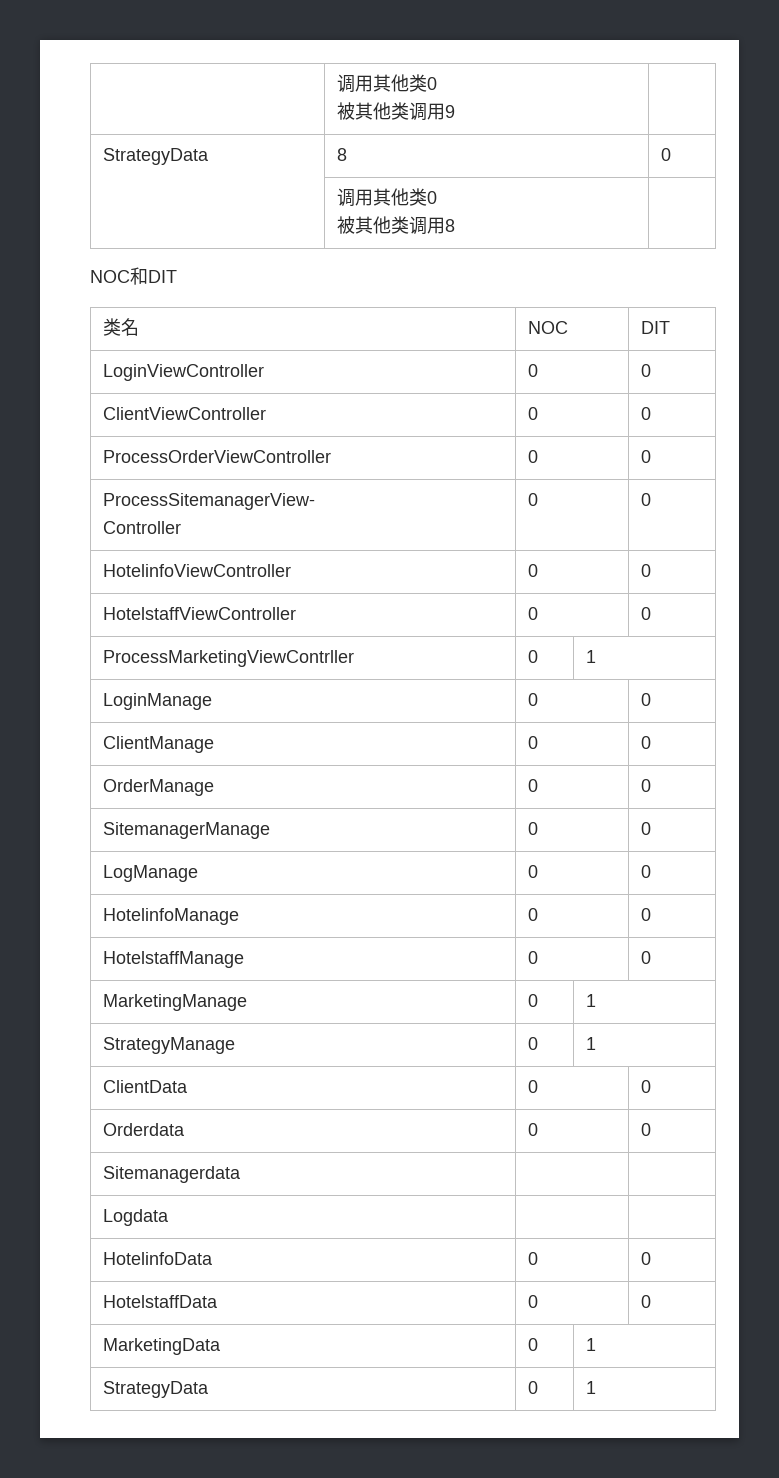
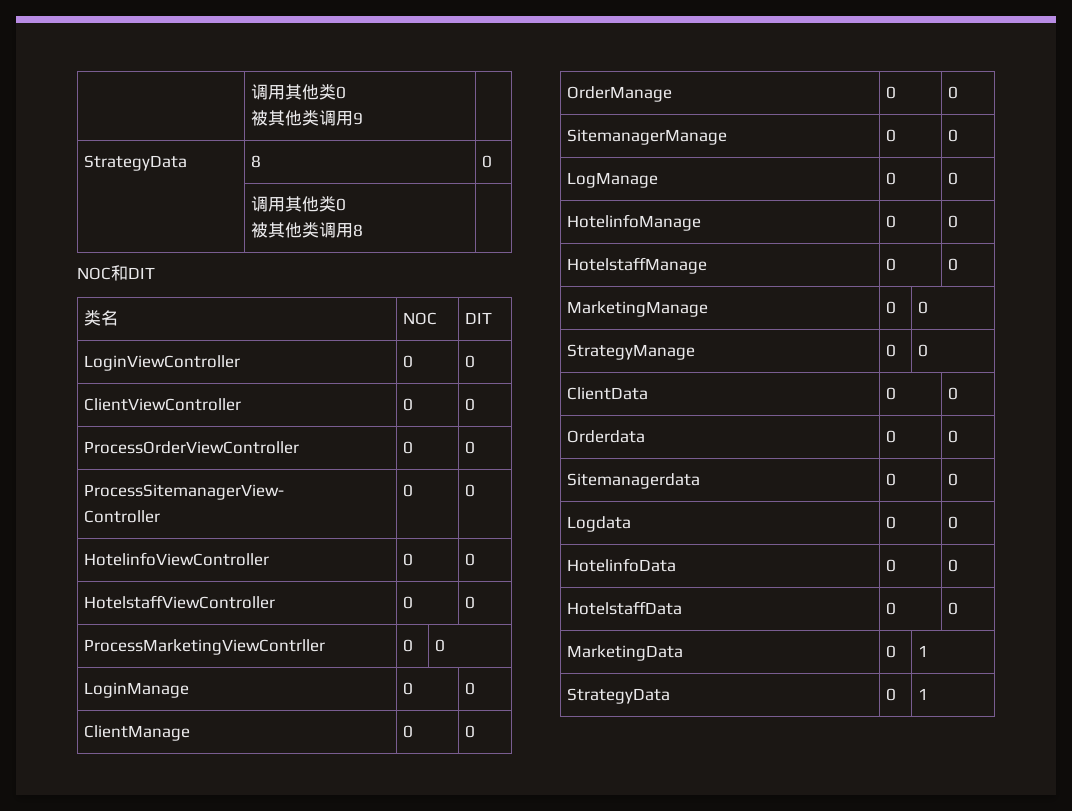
- ProcessMarketingViewContrller | 0 | 1
+ ProcessMarketingViewContrller | 0 | 0
- MarketingManage | 0 | 1
+ MarketingManage | 0 | 0
- StrategyManage | 0 | 1
+ StrategyManage | 0 | 0
- Sitemanagerdata | |
+ Sitemanagerdata | 0 | 0
- Logdata | |
+ Logdata | 0 | 0

